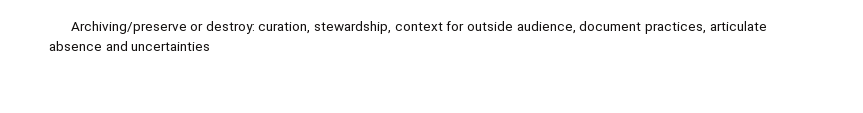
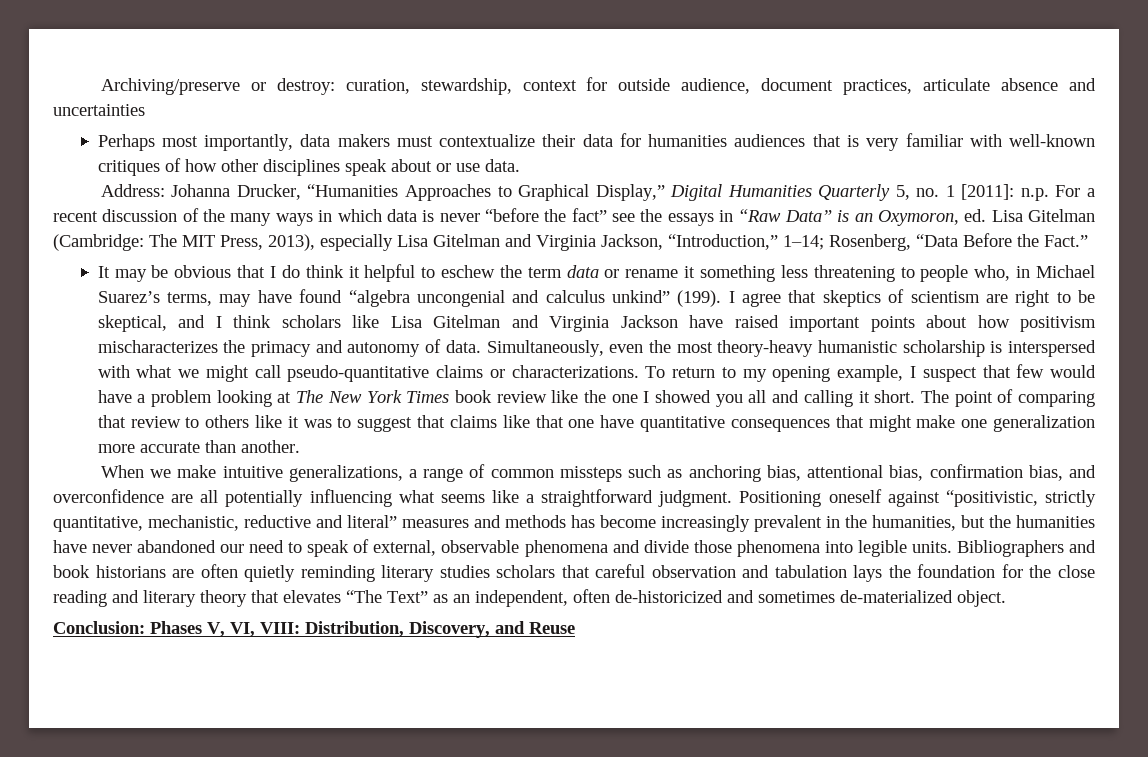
+ Perhaps most importantly, data makers must contextualize their data for humanities audiences that is very familiar with well-known critiques of how other disciplines speak about or use data.
+ Address: Johanna Drucker, “Humanities Approaches to Graphical Display,” Digital Humanities Quarterly 5, no. 1 [2011]: n.p. For a recent discussion of the many ways in which data is never “before the fact” see the essays in “Raw Data” is an Oxymoron, ed. Lisa Gitelman (Cambridge: The MIT Press, 2013), especially Lisa Gitelman and Virginia Jackson, “Introduction,” 1–14; Rosenberg, “Data Before the Fact.”
+ It may be obvious that I do think it helpful to eschew the term data or rename it something less threatening to people who, in Michael Suarez’s terms, may have found “algebra uncongenial and calculus unkind” (199). I agree that skeptics of scientism are right to be skeptical, and I think scholars like Lisa Gitelman and Virginia Jackson have raised important points about how positivism mischaracterizes the primacy and autonomy of data. Simultaneously, even the most theory-heavy humanistic scholarship is interspersed with what we might call pseudo-quantitative claims or characterizations. To return to my opening example, I suspect that few would have a problem looking at The New York Times book review like the one I showed you all and calling it short. The point of comparing that review to others like it was to suggest that claims like that one have quantitative consequences that might make one generalization more accurate than another.
+ When we make intuitive generalizations, a range of common missteps such as anchoring bias, attentional bias, confirmation bias, and overconfidence are all potentially influencing what seems like a straightforward judgment. Positioning oneself against “positivistic, strictly quantitative, mechanistic, reductive and literal” measures and methods has become increasingly prevalent in the humanities, but the humanities have never abandoned our need to speak of external, observable phenomena and divide those phenomena into legible units. Bibliographers and book historians are often quietly reminding literary studies scholars that careful observation and tabulation lays the foundation for the close reading and literary theory that elevates “The Text” as an independent, often de-historicized and sometimes de-materialized object.
+ Conclusion: Phases V, VI, VIII: Distribution, Discovery, and Reuse

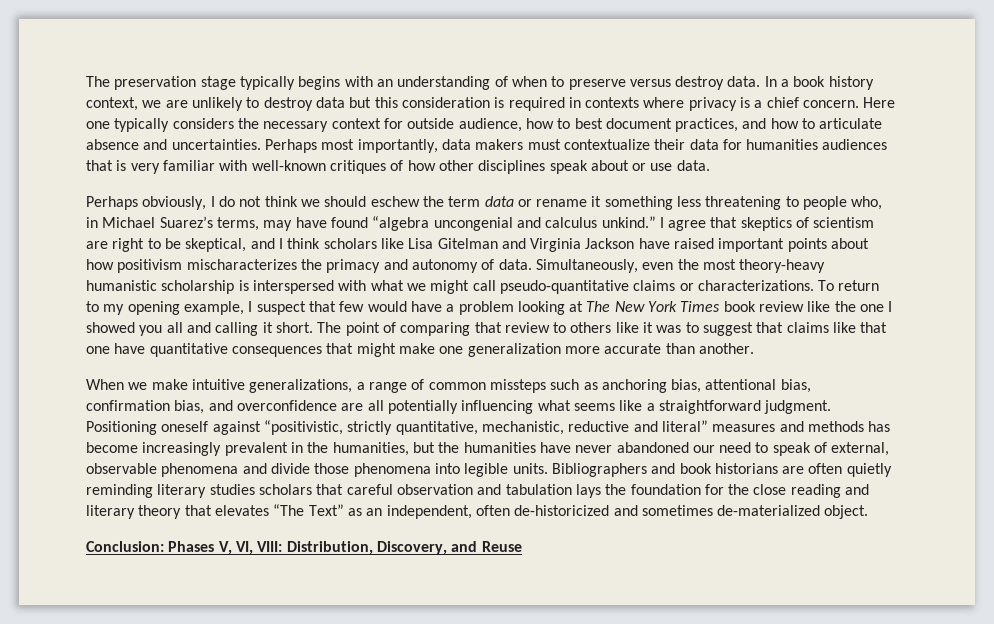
- Archiving/preserve or destroy: curation, stewardship, context for outside audience, document practices, articulate absence and uncertainties
- Perhaps most importantly, data makers must contextualize their data for humanities audiences that is very familiar with well-known critiques of how other disciplines speak about or use data.
+ The preservation stage typically begins with an understanding of when to preserve versus destroy data. In a book history context, we are unlikely to destroy data but this consideration is required in contexts where privacy is a chief concern. Here one typically considers the necessary context for outside audience, how to best document practices, and how to articulate absence and uncertainties. Perhaps most importantly, data makers must contextualize their data for humanities audiences that is very familiar with well-known critiques of how other disciplines speak about or use data.
- Address: Johanna Drucker, “Humanities Approaches to Graphical Display,” Digital Humanities Quarterly 5, no. 1 [2011]: n.p. For a recent discussion of the many ways in which data is never “before the fact” see the essays in “Raw Data” is an Oxymoron, ed. Lisa Gitelman (Cambridge: The MIT Press, 2013), especially Lisa Gitelman and Virginia Jackson, “Introduction,” 1–14; Rosenberg, “Data Before the Fact.”
- It may be obvious that I do think it helpful to eschew the term data or rename it something less threatening to people who, in Michael Suarez’s terms, may have found “algebra uncongenial and calculus unkind” (199).
+ Perhaps obviously, I do not think we should eschew the term data or rename it something less threatening to people who, in Michael Suarez’s terms, may have found “algebra uncongenial and calculus unkind.”

